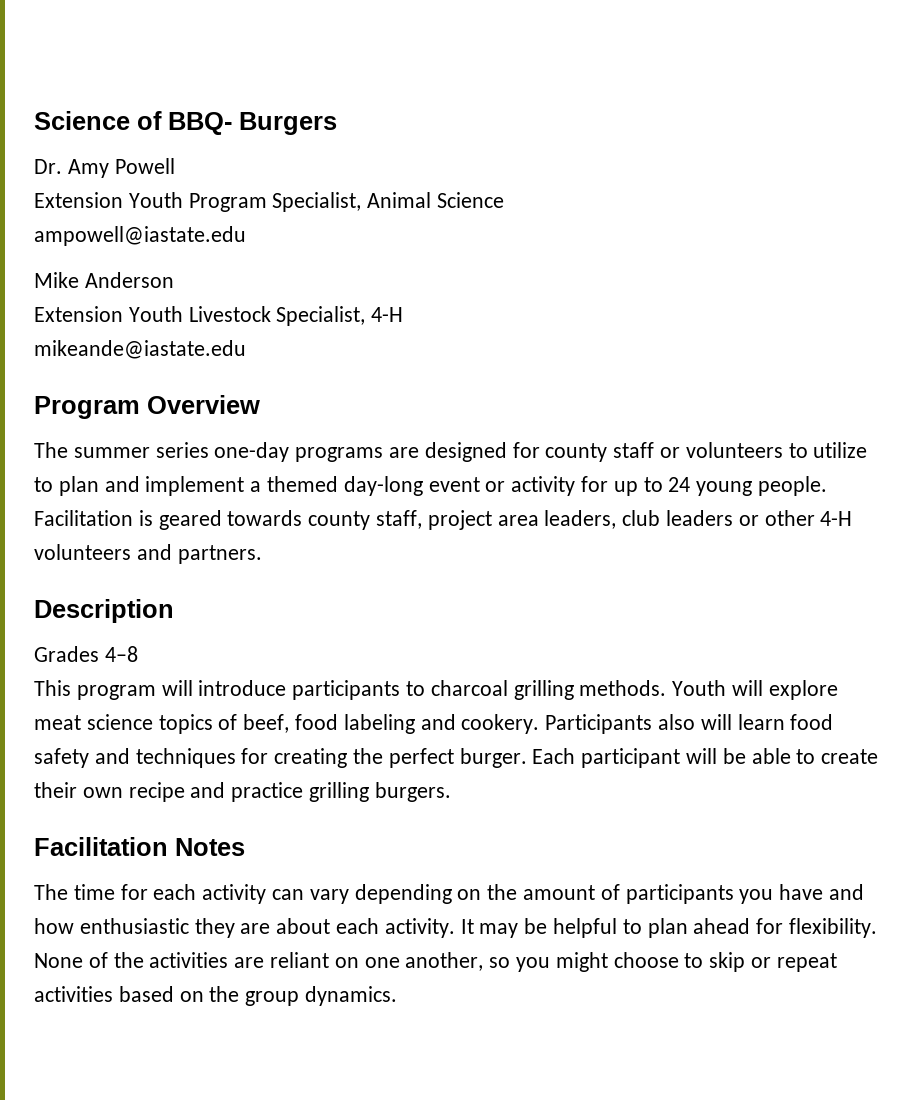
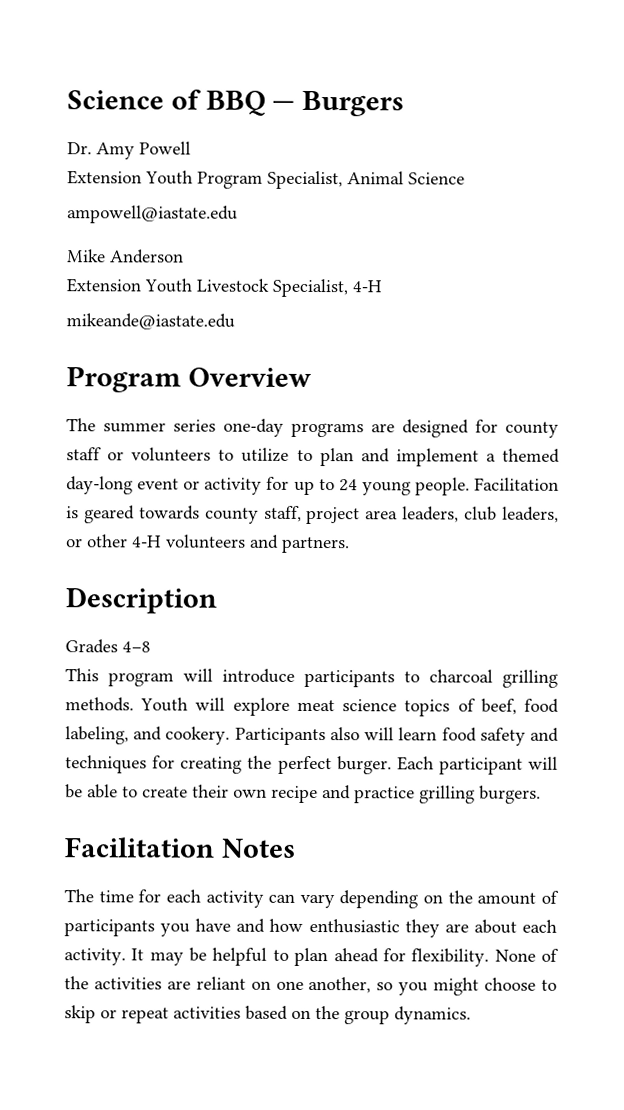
- Science of BBQ- Burgers
+ Science of BBQ — Burgers
- Facilitation is geared towards county staff, project area leaders, club leaders or other 4-H volunteers and partners.
+ Facilitation is geared towards county staff, project area leaders, club leaders, or other 4-H volunteers and partners.
- Youth will explore meat science topics of beef, food labeling and cookery.
+ Youth will explore meat science topics of beef, food labeling, and cookery.

